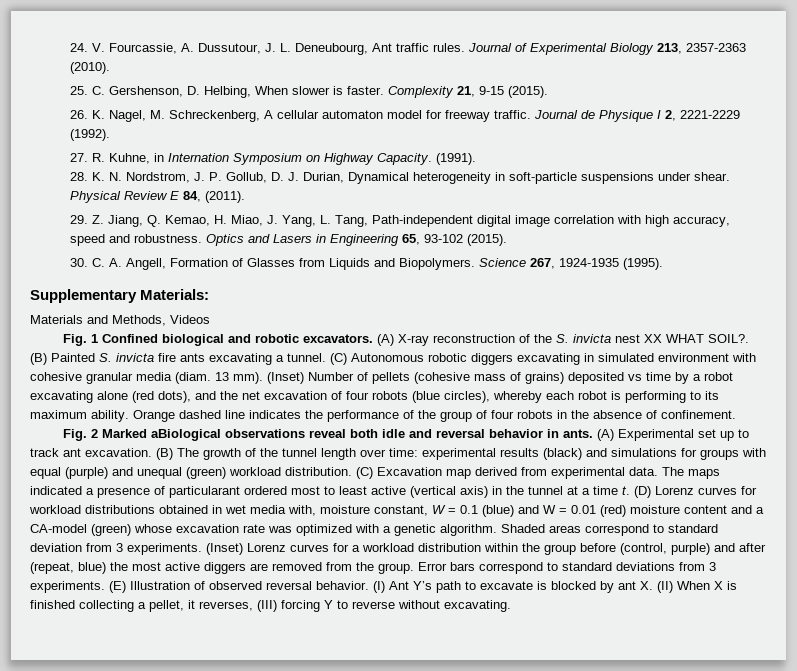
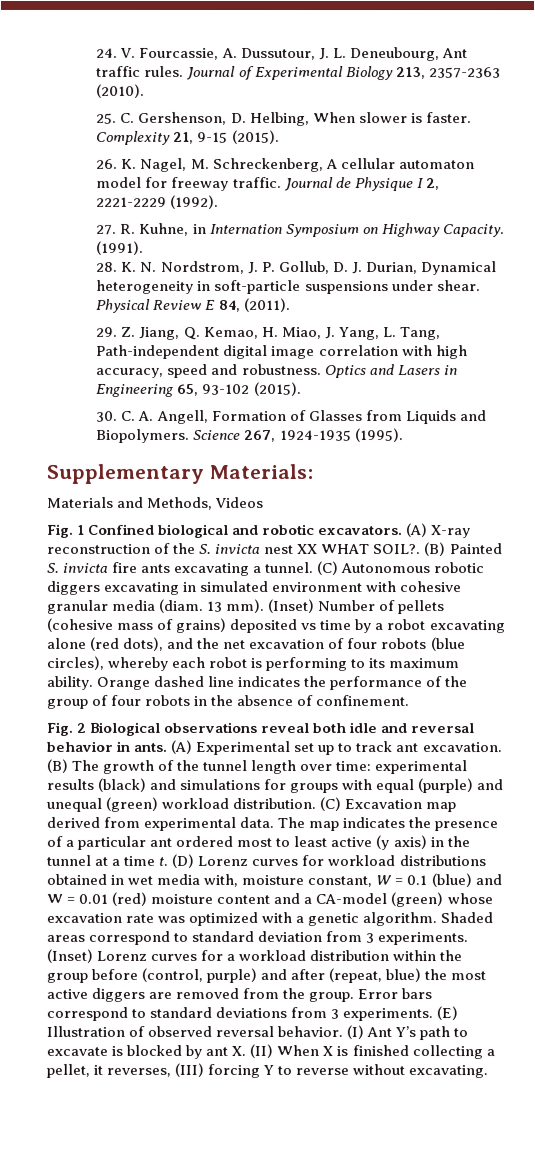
- Fig. 2 Marked aBiological observations reveal both idle and reversal behavior in ants.
+ Fig. 2 Biological observations reveal both idle and reversal behavior in ants.
- The maps indicated a presence of particularant ordered most to least active (vertical axis) in the tunnel at a time t.
+ The map indicates the presence of a particular ant ordered most to least active (y axis) in the tunnel at a time t.

